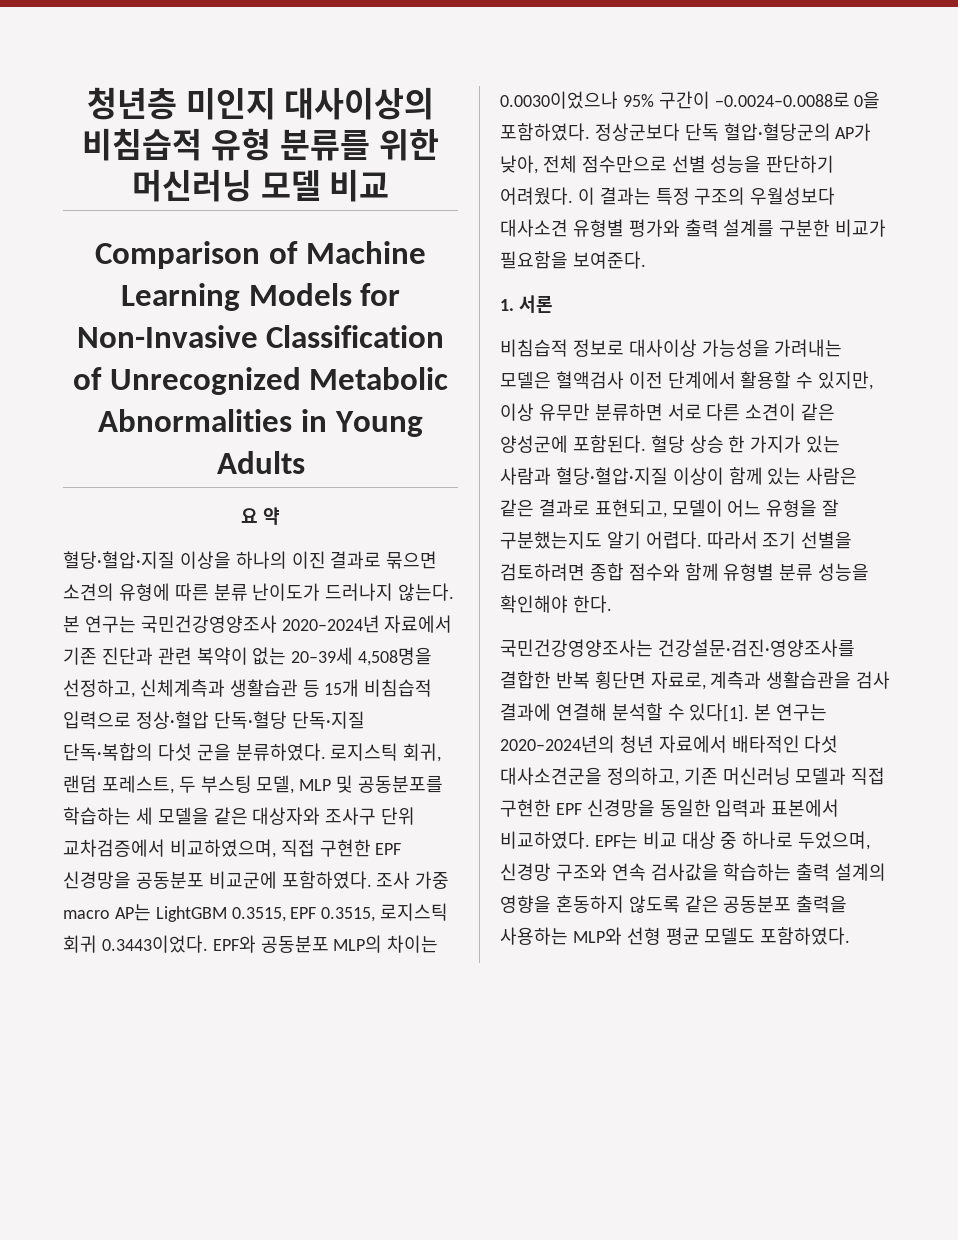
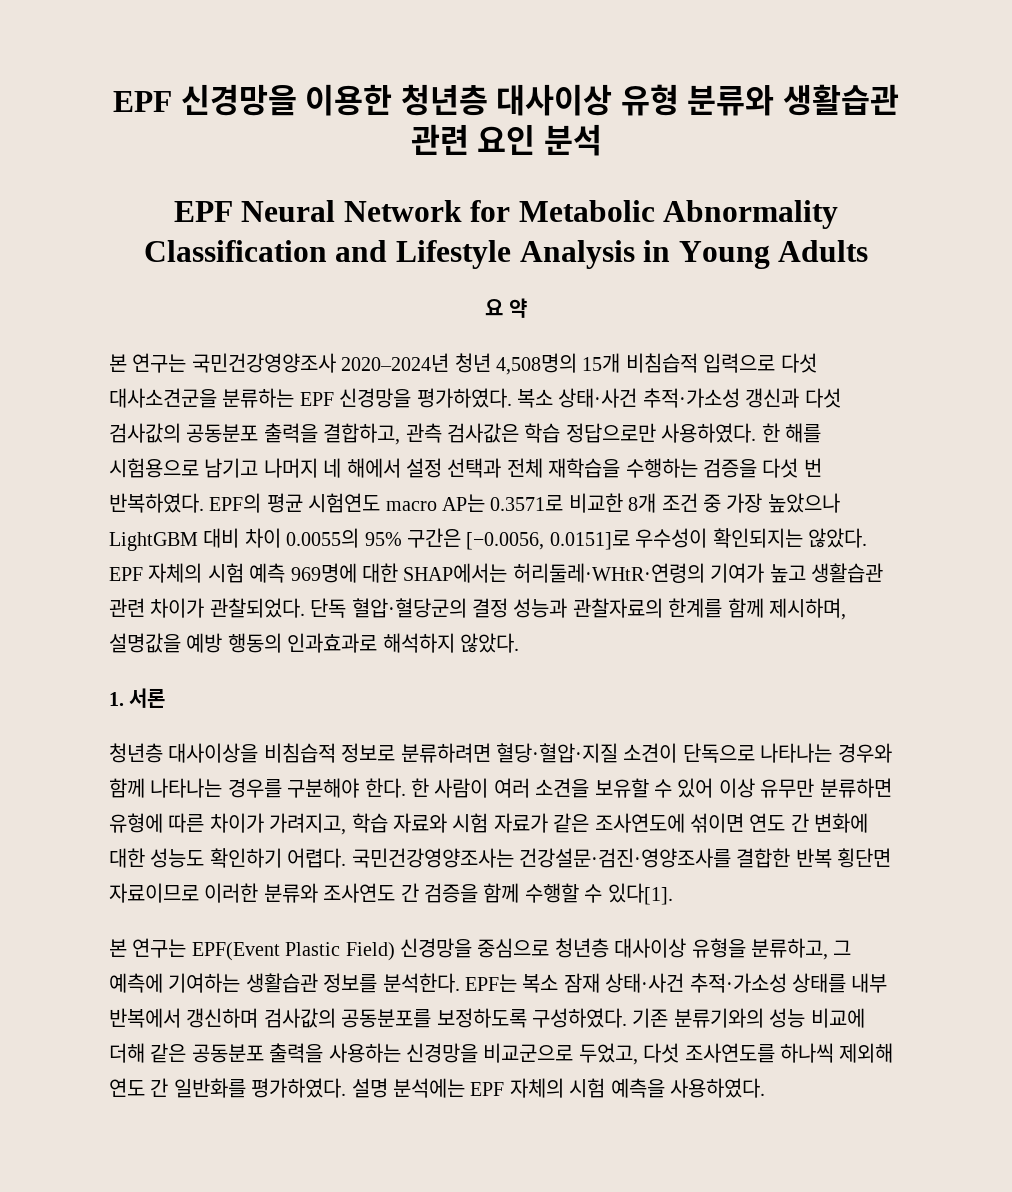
- 청년층 미인지 대사이상의 비침습적 유형 분류를 위한 머신러닝 모델 비교
- Comparison of Machine Learning Models for Non-Invasive Classification of Unrecognized Metabolic Abnormalities in Young Adults
+ EPF 신경망을 이용한 청년층 대사이상 유형 분류와 생활습관 관련 요인 분석
+ EPF Neural Network for Metabolic Abnormality Classification and Lifestyle Analysis in Young Adults
- 혈당·혈압·지질 이상을 하나의 이진 결과로 묶으면 소견의 유형에 따른 분류 난이도가 드러나지 않는다. 본 연구는 국민건강영양조사 2020–2024년 자료에서 기존 진단과 관련 복약이 없는 20–39세 4,508명을 선정하고, 신체계측과 생활습관 등 15개 비침습적 입력으로 정상·혈압 단독·혈당 단독·지질 단독·복합의 다섯 군을 분류하였다. 로지스틱 회귀, 랜덤 포레스트, 두 부스팅 모델, MLP 및 공동분포를 학습하는 세 모델을 같은 대상자와 조사구 단위 교차검증에서 비교하였으며, 직접 구현한 EPF 신경망을 공동분포 비교군에 포함하였다. 조사 가중 macro AP는 LightGBM 0.3515, EPF 0.3515, 로지스틱 회귀 0.3443이었다. EPF와 공동분포 MLP의 차이는 0.0030이었으나 95% 구간이 −0.0024–0.0088로 0을 포함하였다. 정상군보다 단독 혈압·혈당군의 AP가 낮아, 전체 점수만으로 선별 성능을 판단하기 어려웠다. 이 결과는 특정 구조의 우월성보다 대사소견 유형별 평가와 출력 설계를 구분한 비교가 필요함을 보여준다.
+ 본 연구는 국민건강영양조사 2020–2024년 청년 4,508명의 15개 비침습적 입력으로 다섯 대사소견군을 분류하는 EPF 신경망을 평가하였다. 복소 상태·사건 추적·가소성 갱신과 다섯 검사값의 공동분포 출력을 결합하고, 관측 검사값은 학습 정답으로만 사용하였다. 한 해를 시험용으로 남기고 나머지 네 해에서 설정 선택과 전체 재학습을 수행하는 검증을 다섯 번 반복하였다. EPF의 평균 시험연도 macro AP는 0.3571로 비교한 8개 조건 중 가장 높았으나 LightGBM 대비 차이 0.0055의 95% 구간은 [−0.0056, 0.0151]로 우수성이 확인되지는 않았다. EPF 자체의 시험 예측 969명에 대한 SHAP에서는 허리둘레·WHtR·연령의 기여가 높고 생활습관 관련 차이가 관찰되었다. 단독 혈압·혈당군의 결정 성능과 관찰자료의 한계를 함께 제시하며, 설명값을 예방 행동의 인과효과로 해석하지 않았다.
  1. 서론
- 비침습적 정보로 대사이상 가능성을 가려내는 모델은 혈액검사 이전 단계에서 활용할 수 있지만, 이상 유무만 분류하면 서로 다른 소견이 같은 양성군에 포함된다. 혈당 상승 한 가지가 있는 사람과 혈당·혈압·지질 이상이 함께 있는 사람은 같은 결과로 표현되고, 모델이 어느 유형을 잘 구분했는지도 알기 어렵다. 따라서 조기 선별을 검토하려면 종합 점수와 함께 유형별 분류 성능을 확인해야 한다.
- 국민건강영양조사는 건강설문·검진·영양조사를 결합한 반복 횡단면 자료로, 계측과 생활습관을 검사 결과에 연결해 분석할 수 있다[1]. 본 연구는 2020–2024년의 청년 자료에서 배타적인 다섯 대사소견군을 정의하고, 기존 머신러닝 모델과 직접 구현한 EPF 신경망을 동일한 입력과 표본에서 비교하였다. EPF는 비교 대상 중 하나로 두었으며, 신경망 구조와 연속 검사값을 학습하는 출력 설계의 영향을 혼동하지 않도록 같은 공동분포 출력을 사용하는 MLP와 선형 평균 모델도 포함하였다.
+ 청년층 대사이상을 비침습적 정보로 분류하려면 혈당·혈압·지질 소견이 단독으로 나타나는 경우와 함께 나타나는 경우를 구분해야 한다. 한 사람이 여러 소견을 보유할 수 있어 이상 유무만 분류하면 유형에 따른 차이가 가려지고, 학습 자료와 시험 자료가 같은 조사연도에 섞이면 연도 간 변화에 대한 성능도 확인하기 어렵다. 국민건강영양조사는 건강설문·검진·영양조사를 결합한 반복 횡단면 자료이므로 이러한 분류와 조사연도 간 검증을 함께 수행할 수 있다[1].
+ 본 연구는 EPF(Event Plastic Field) 신경망을 중심으로 청년층 대사이상 유형을 분류하고, 그 예측에 기여하는 생활습관 정보를 분석한다. EPF는 복소 잠재 상태·사건 추적·가소성 상태를 내부 반복에서 갱신하며 검사값의 공동분포를 보정하도록 구성하였다. 기존 분류기와의 성능 비교에 더해 같은 공동분포 출력을 사용하는 신경망을 비교군으로 두었고, 다섯 조사연도를 하나씩 제외해 연도 간 일반화를 평가하였다. 설명 분석에는 EPF 자체의 시험 예측을 사용하였다.

